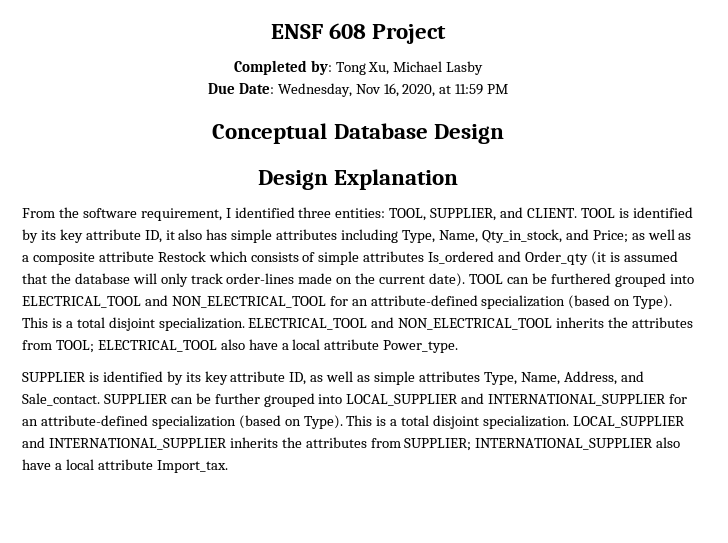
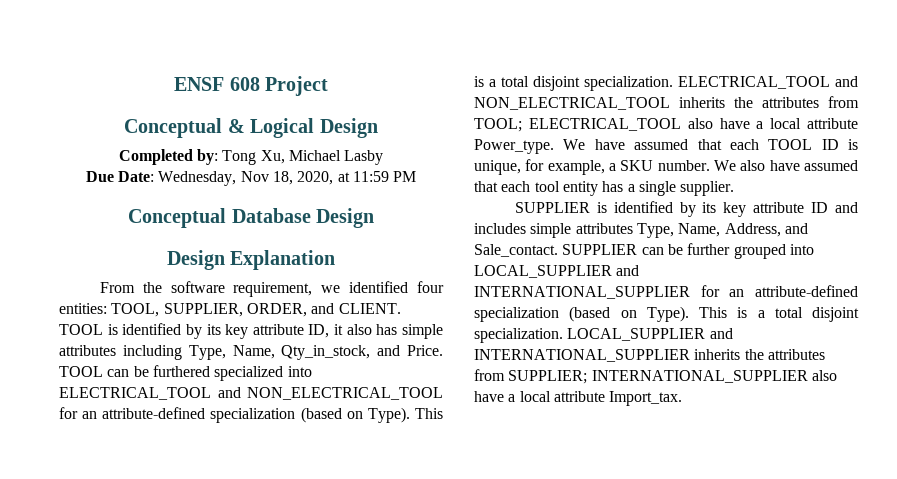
+ Conceptual & Logical Design
- Due Date: Wednesday, Nov 16, 2020, at 11:59 PM
+ Due Date: Wednesday, Nov 18, 2020, at 11:59 PM
- From the software requirement, I identified three entities: TOOL, SUPPLIER, and CLIENT.
+ From the software requirement, we identified four entities: TOOL, SUPPLIER, ORDER, and CLIENT.
- TOOL is identified by its key attribute ID, it also has simple attributes including Type, Name, Qty_in_stock, and Price; as well as a composite attribute Restock which consists of simple attributes Is_ordered and Order_qty (it is assumed that the database will only track order-lines made on the current date).
+ TOOL is identified by its key attribute ID, it also has simple attributes including Type, Name, Qty_in_stock, and Price.
- TOOL can be furthered grouped into ELECTRICAL_TOOL and NON_ELECTRICAL_TOOL for an attribute-defined specialization (based on Type).
+ TOOL can be furthered specialized into ELECTRICAL_TOOL and NON_ELECTRICAL_TOOL for an attribute-defined specialization (based on Type).
+ We have assumed that each TOOL ID is unique, for example, a SKU number. We also have assumed that each tool entity has a single supplier.
- SUPPLIER is identified by its key attribute ID, as well as simple attributes Type, Name, Address, and Sale_contact.
+ SUPPLIER is identified by its key attribute ID and includes simple attributes Type, Name, Address, and Sale_contact.

